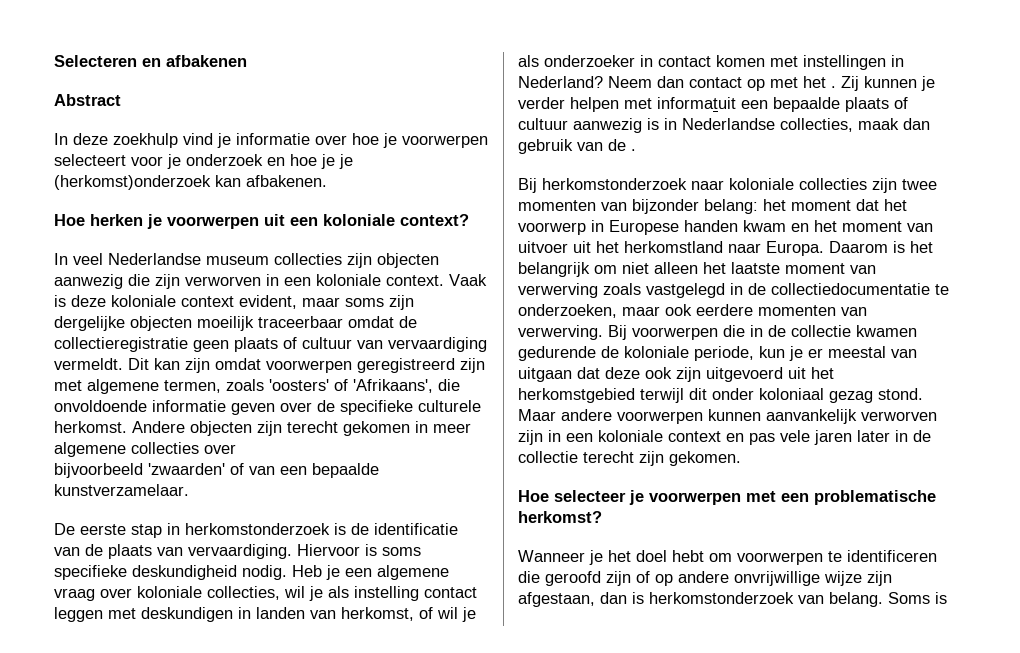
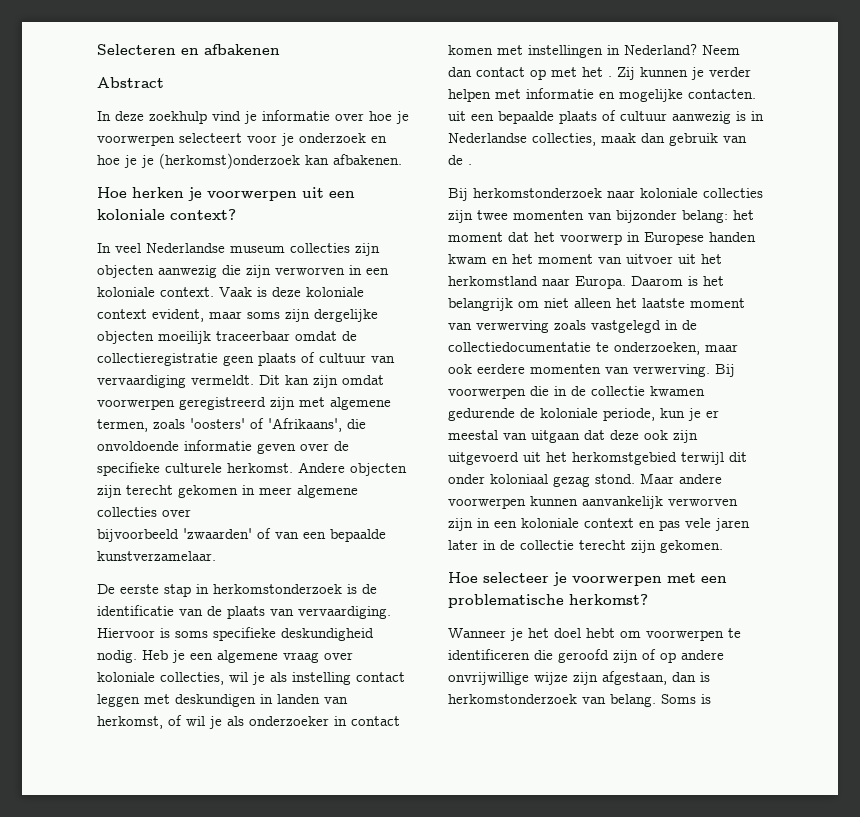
- Zij kunnen je verder helpen met informatuit een bepaalde plaats of cultuur aanwezig is in Nederlandse collecties, maak dan gebruik van de .
+ Zij kunnen je verder helpen met informatie en mogelijke contacten. uit een bepaalde plaats of cultuur aanwezig is in Nederlandse collecties, maak dan gebruik van de .

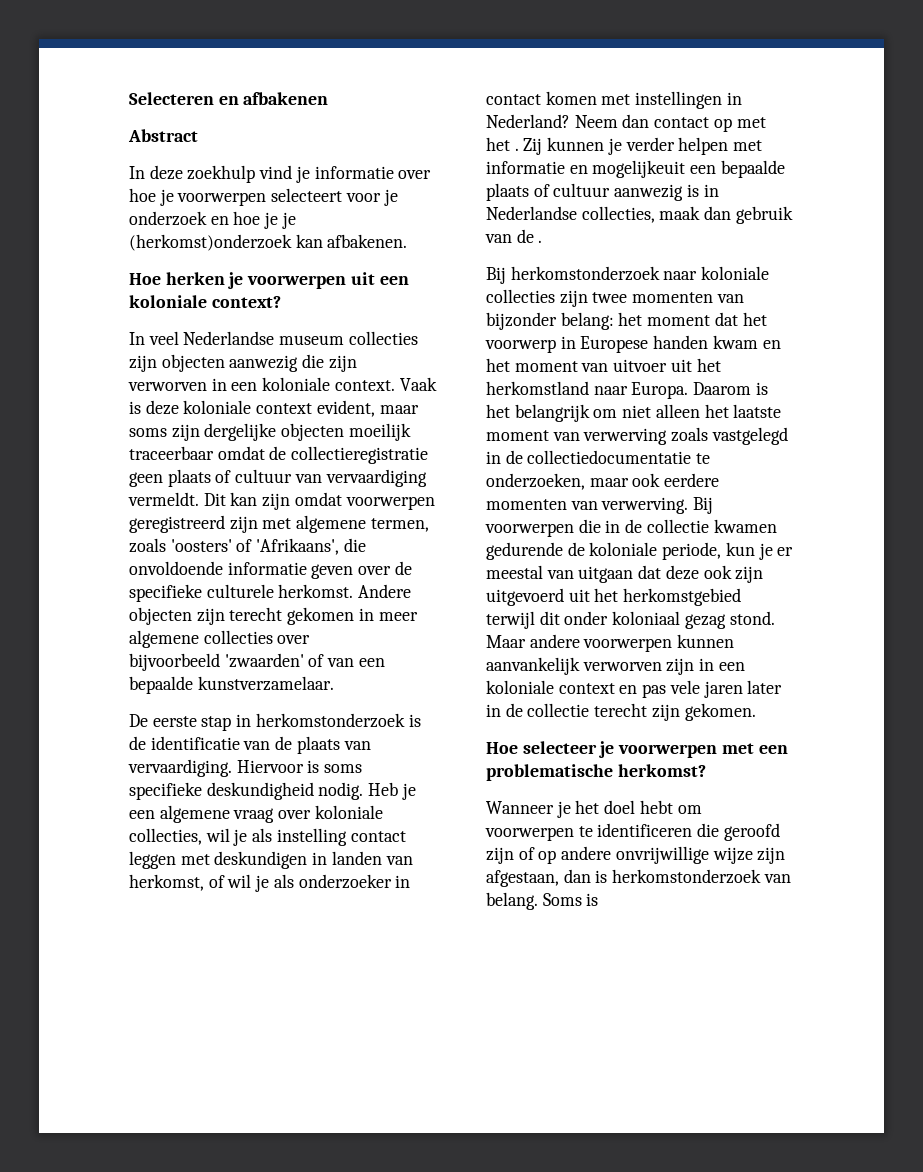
- Zij kunnen je verder helpen met informatie en mogelijke contacten. uit een bepaalde plaats of cultuur aanwezig is in Nederlandse collecties, maak dan gebruik van de .
+ Zij kunnen je verder helpen met informatie en mogelijkeuit een bepaalde plaats of cultuur aanwezig is in Nederlandse collecties, maak dan gebruik van de .

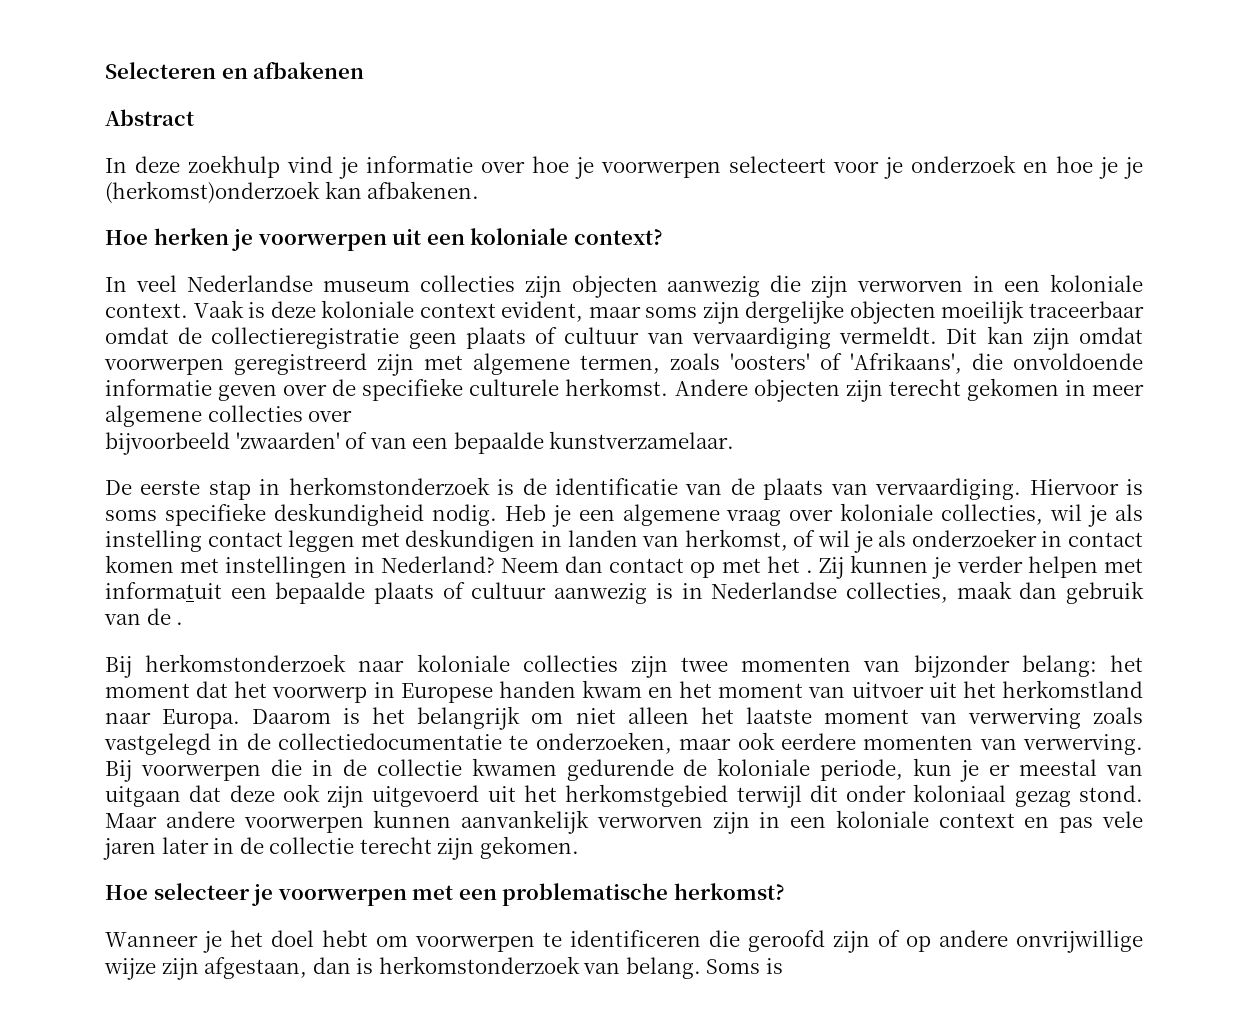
- Zij kunnen je verder helpen met informatie en mogelijkeuit een bepaalde plaats of cultuur aanwezig is in Nederlandse collecties, maak dan gebruik van de .
+ Zij kunnen je verder helpen met informatuit een bepaalde plaats of cultuur aanwezig is in Nederlandse collecties, maak dan gebruik van de .

